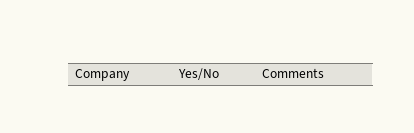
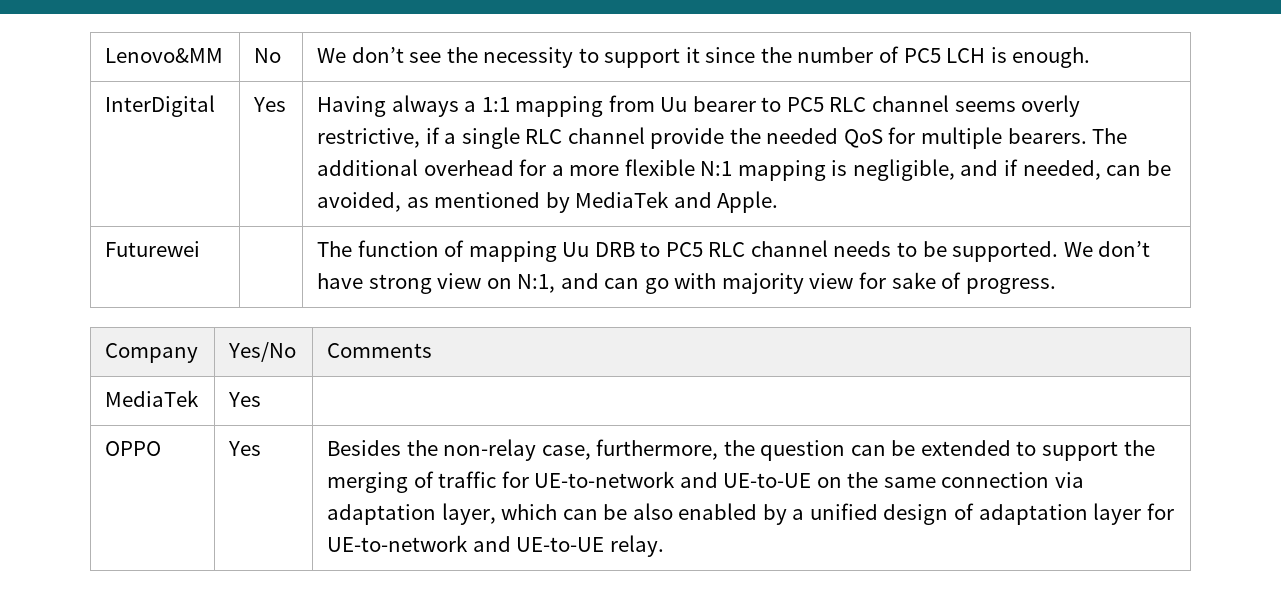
+ Lenovo&MM | No | We don’t see the necessity to support it since the number of PC5 LCH is enough.
+ InterDigital | Yes | Having always a 1:1 mapping from Uu bearer to PC5 RLC channel seems overly restrictive, if a single RLC channel provide the needed QoS for multiple bearers. The additional overhead for a more flexible N:1 mapping is negligible, and if needed, can be avoided, as mentioned by MediaTek and Apple.
+ Futurewei | | The function of mapping Uu DRB to PC5 RLC channel needs to be supported. We don’t have strong view on N:1, and can go with majority view for sake of progress.
  Company | Yes/No | Comments
+ MediaTek | Yes |
+ OPPO | Yes | Besides the non-relay case, furthermore, the question can be extended to support the merging of traffic for UE-to-network and UE-to-UE on the same connection via adaptation layer, which can be also enabled by a unified design of adaptation layer for UE-to-network and UE-to-UE relay.

